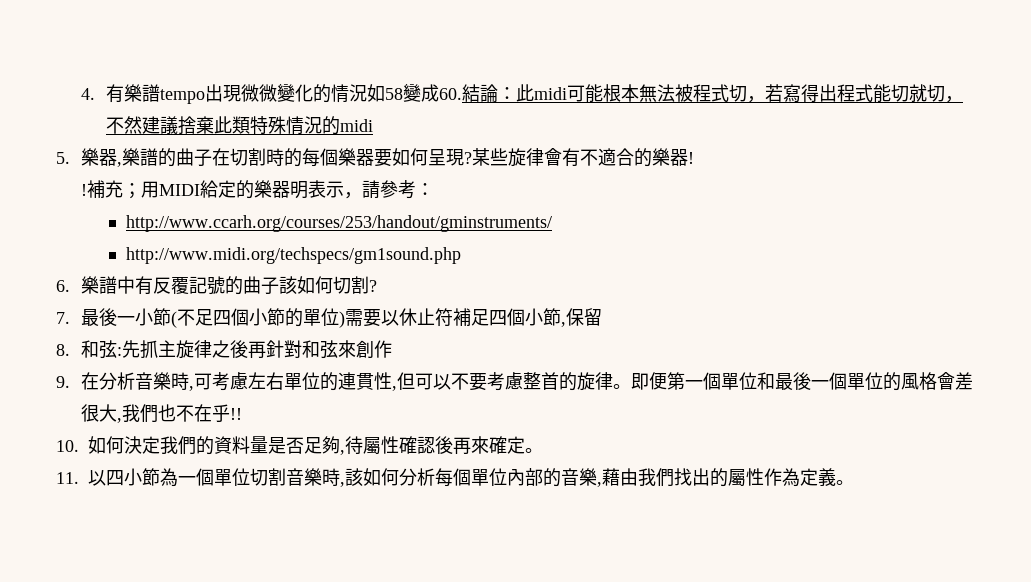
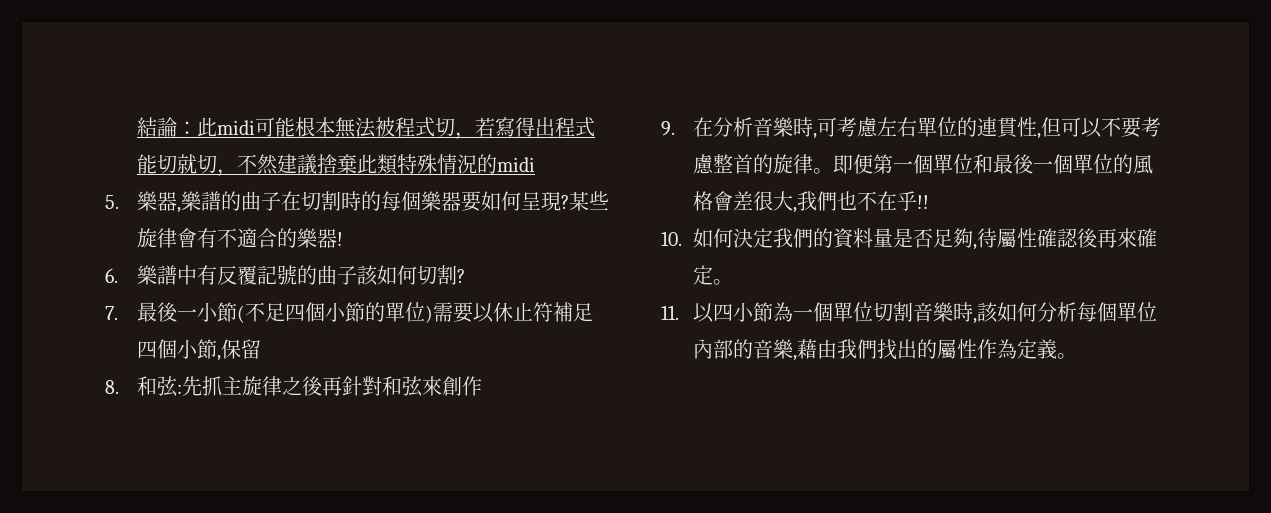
- 4.有樂譜tempo出現微微變化的情況如58變成60.結論：此midi可能根本無法被程式切，若寫得出程式能切就切，不然建議捨棄此類特殊情況的midi
+ 結論：此midi可能根本無法被程式切，若寫得出程式能切就切，不然建議捨棄此類特殊情況的midi
- !補充；用MIDI給定的樂器明表示，請參考：
- http://www.ccarh.org/courses/253/handout/gminstruments/
- http://www.midi.org/techspecs/gm1sound.php

